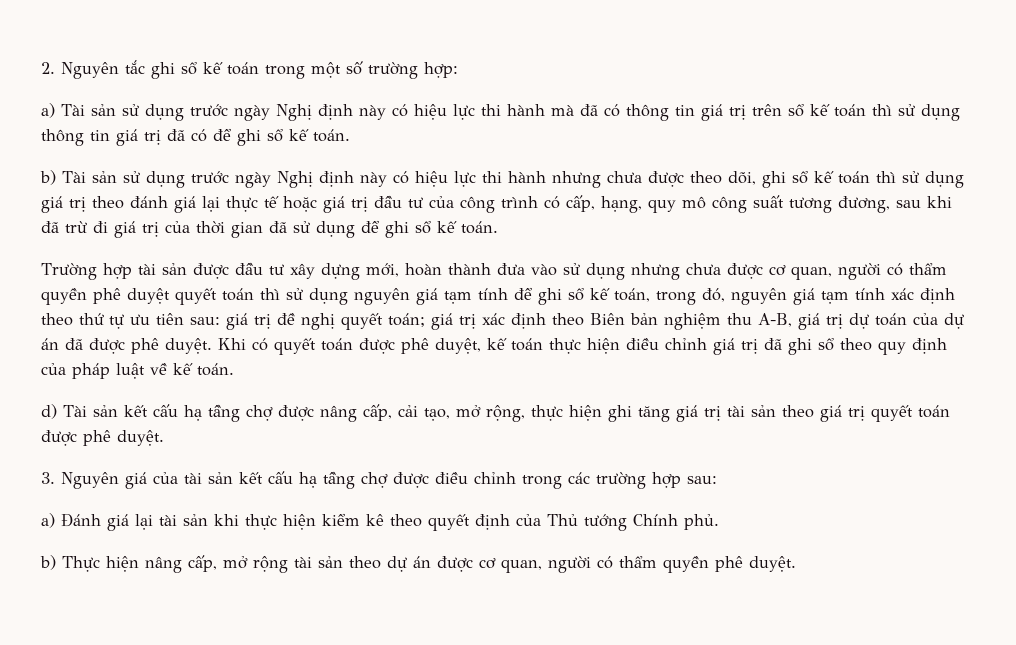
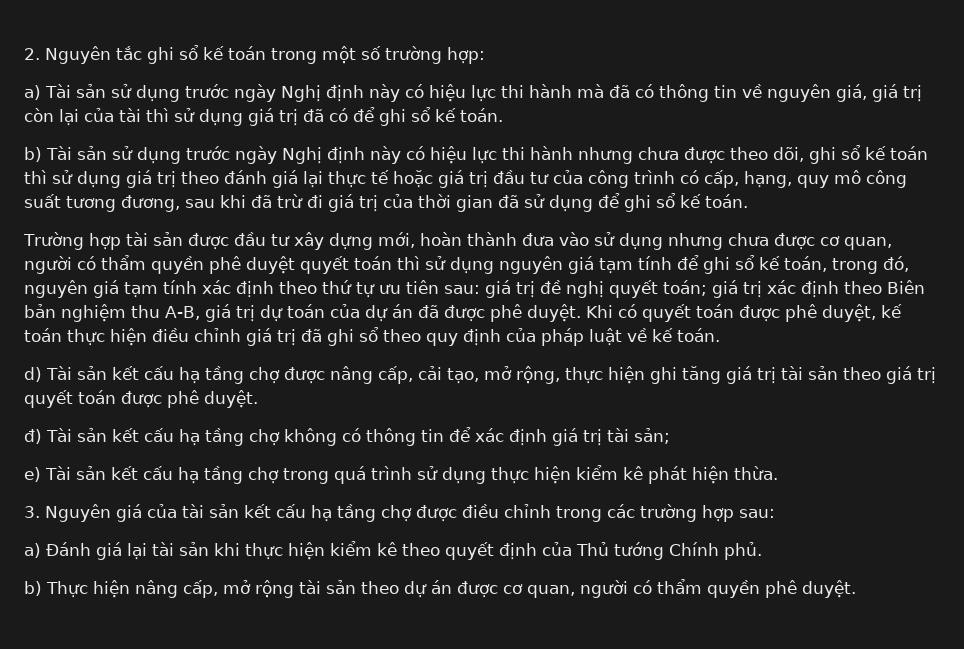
- a) Tài sản sử dụng trước ngày Nghị định này có hiệu lực thi hành mà đã có thông tin giá trị trên sổ kế toán thì sử dụng thông tin giá trị đã có để ghi sổ kế toán.
+ a) Tài sản sử dụng trước ngày Nghị định này có hiệu lực thi hành mà đã có thông tin về nguyên giá, giá trị còn lại của tài thì sử dụng giá trị đã có để ghi sổ kế toán.
+ đ) Tài sản kết cấu hạ tầng chợ không có thông tin để xác định giá trị tài sản;
+ e) Tài sản kết cấu hạ tầng chợ trong quá trình sử dụng thực hiện kiểm kê phát hiện thừa.

